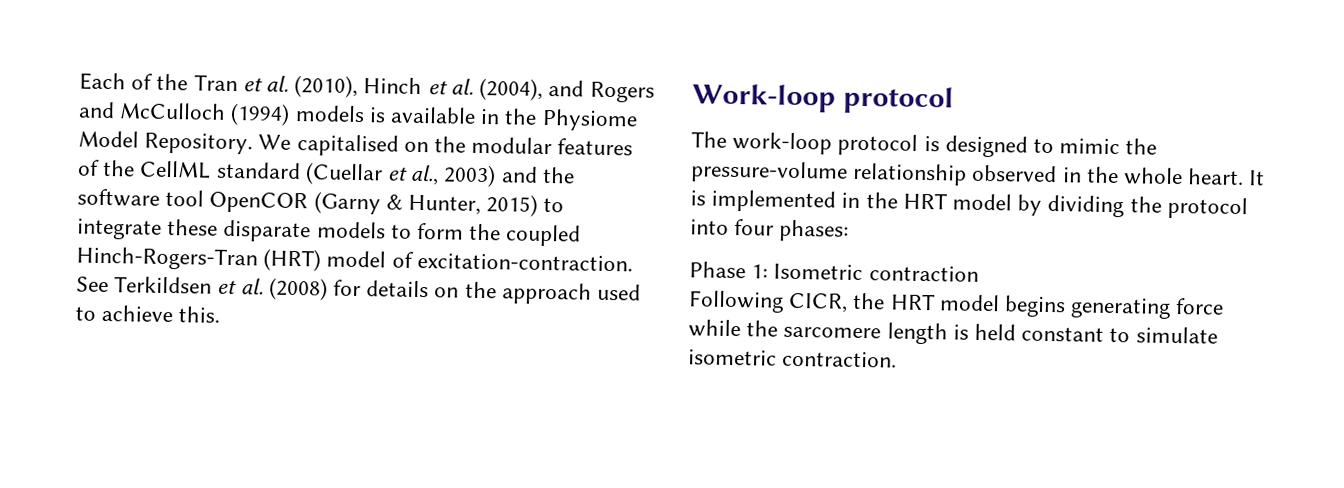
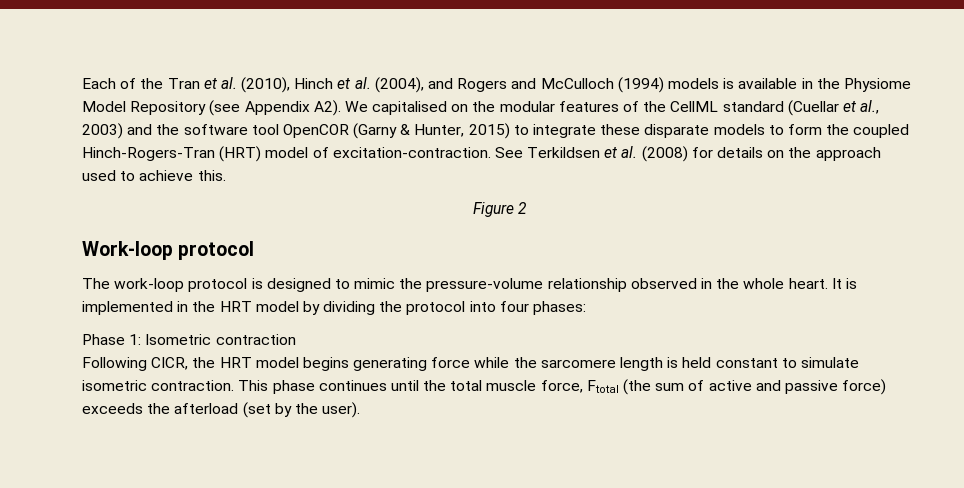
- Each of the Tran et al. (2010), Hinch et al. (2004), and Rogers and McCulloch (1994) models is available in the Physiome Model Repository. We capitalised on the modular features of the CellML standard (Cuellar et al., 2003) and the software tool OpenCOR (Garny & Hunter, 2015) to integrate these disparate models to form the coupled Hinch-Rogers-Tran (HRT) model of excitation-contraction.
+ Each of the Tran et al. (2010), Hinch et al. (2004), and Rogers and McCulloch (1994) models is available in the Physiome Model Repository (see Appendix A2). We capitalised on the modular features of the CellML standard (Cuellar et al., 2003) and the software tool OpenCOR (Garny & Hunter, 2015) to integrate these disparate models to form the coupled Hinch-Rogers-Tran (HRT) model of excitation-contraction.
+ Figure 2
+ This phase continues until the total muscle force, Ftotal (the sum of active and passive force) exceeds the afterload (set by the user).

